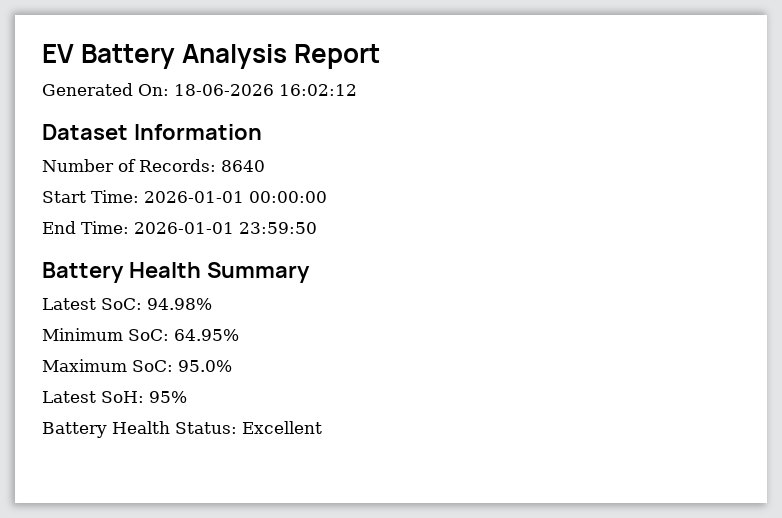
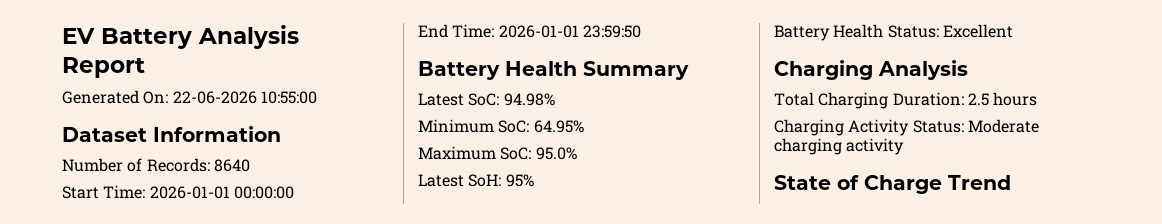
- Generated On: 18-06-2026 16:02:12
+ Generated On: 22-06-2026 10:55:00
+ Charging Analysis
+ Total Charging Duration: 2.5 hours
+ Charging Activity Status: Moderate charging activity
+ State of Charge Trend

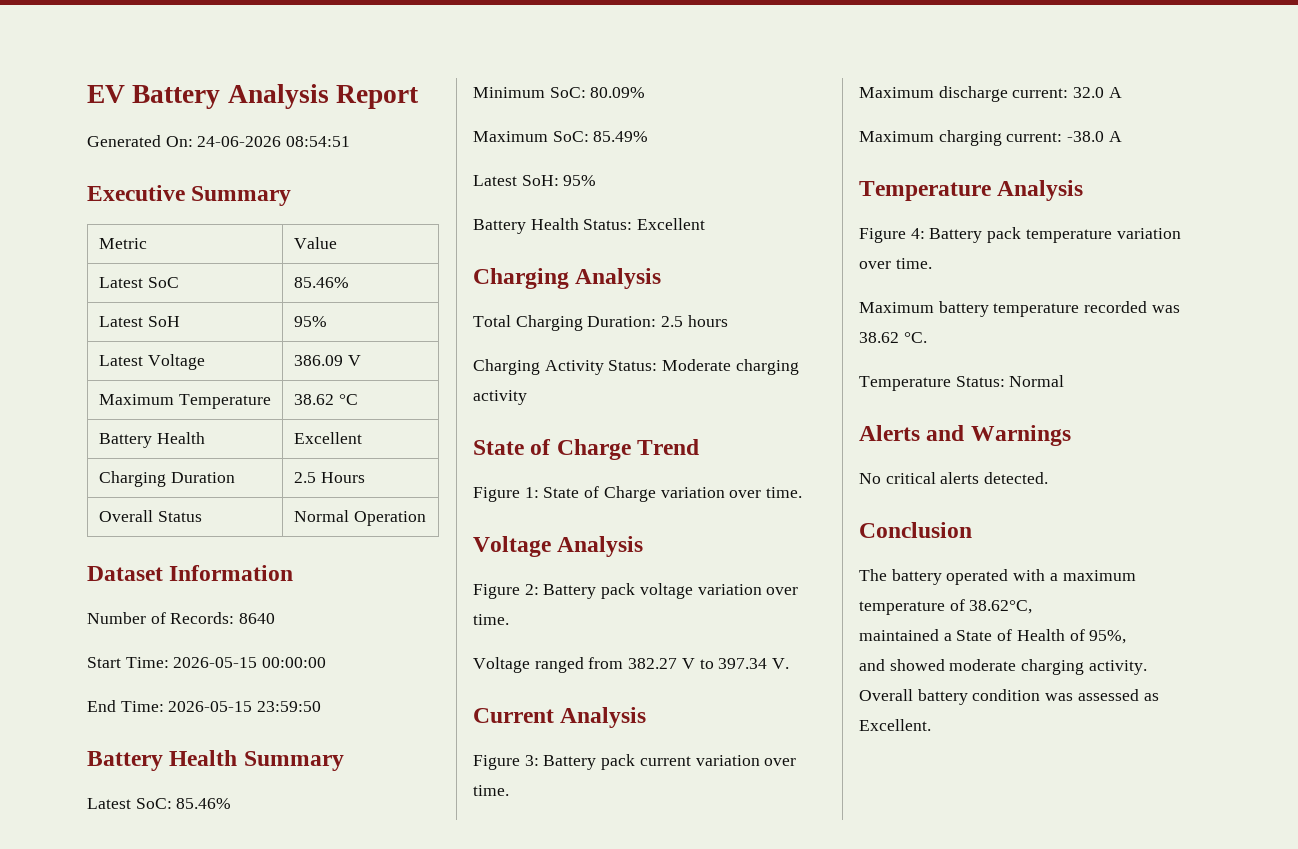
- Generated On: 22-06-2026 10:55:00
+ Generated On: 24-06-2026 08:54:51
+ Executive Summary
+ Metric | Value
+ Latest SoC | 85.46%
+ Latest SoH | 95%
+ Latest Voltage | 386.09 V
+ Maximum Temperature | 38.62 °C
+ Battery Health | Excellent
+ Charging Duration | 2.5 Hours
+ Overall Status | Normal Operation
- Start Time: 2026-01-01 00:00:00
+ Start Time: 2026-05-15 00:00:00
- End Time: 2026-01-01 23:59:50
+ End Time: 2026-05-15 23:59:50
- Latest SoC: 94.98%
+ Latest SoC: 85.46%
- Minimum SoC: 64.95%
+ Minimum SoC: 80.09%
- Maximum SoC: 95.0%
+ Maximum SoC: 85.49%
+ Figure 1: State of Charge variation over time.
+ Voltage Analysis
+ Figure 2: Battery pack voltage variation over time.
+ Voltage ranged from 382.27 V to 397.34 V.
+ Current Analysis
+ Figure 3: Battery pack current variation over time.
+ Maximum discharge current: 32.0 A
+ Maximum charging current: -38.0 A
+ Temperature Analysis
+ Figure 4: Battery pack temperature variation over time.
+ Maximum battery temperature recorded was 38.62 °C.
+ Temperature Status: Normal
+ Alerts and Warnings
+ No critical alerts detected.
+ Conclusion
+ The battery operated with a maximum temperature of 38.62°C,
+ maintained a State of Health of 95%,
+ and showed moderate charging activity.
+ Overall battery condition was assessed as Excellent.

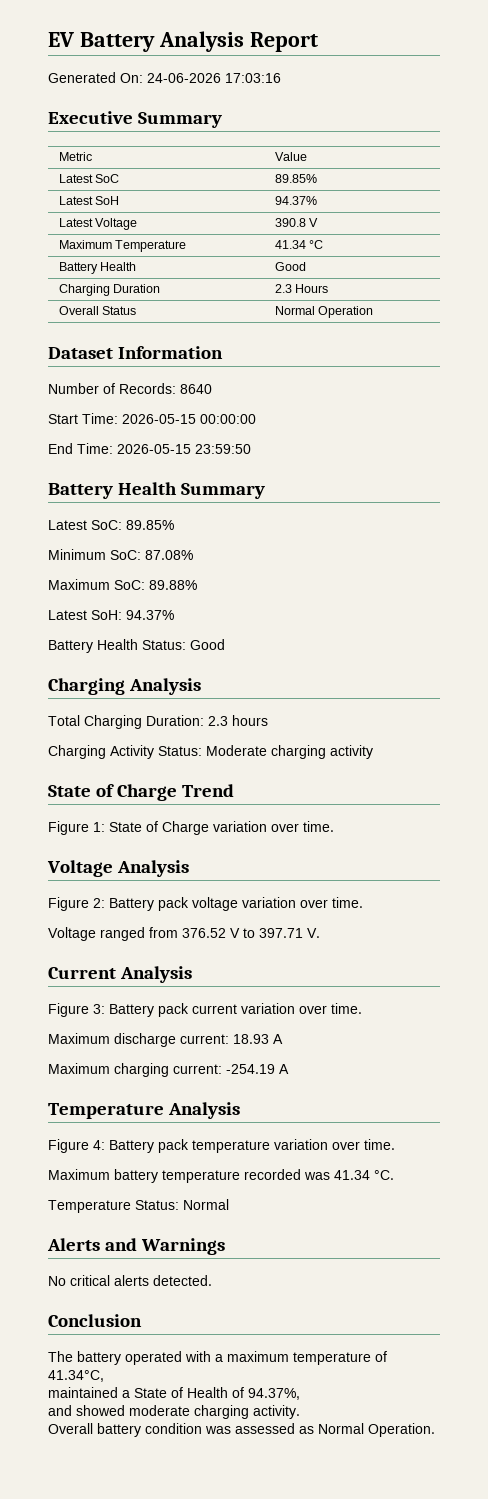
- Generated On: 24-06-2026 08:54:51
+ Generated On: 24-06-2026 17:03:16
- Latest SoC | 85.46%
+ Latest SoC | 89.85%
- Latest SoH | 95%
+ Latest SoH | 94.37%
- Latest Voltage | 386.09 V
+ Latest Voltage | 390.8 V
- Maximum Temperature | 38.62 °C
+ Maximum Temperature | 41.34 °C
- Battery Health | Excellent
+ Battery Health | Good
- Charging Duration | 2.5 Hours
+ Charging Duration | 2.3 Hours
- Latest SoC: 85.46%
+ Latest SoC: 89.85%
- Minimum SoC: 80.09%
+ Minimum SoC: 87.08%
- Maximum SoC: 85.49%
+ Maximum SoC: 89.88%
- Latest SoH: 95%
+ Latest SoH: 94.37%
- Battery Health Status: Excellent
+ Battery Health Status: Good
- Total Charging Duration: 2.5 hours
+ Total Charging Duration: 2.3 hours
- Voltage ranged from 382.27 V to 397.34 V.
+ Voltage ranged from 376.52 V to 397.71 V.
- Maximum discharge current: 32.0 A
+ Maximum discharge current: 18.93 A
- Maximum charging current: -38.0 A
+ Maximum charging current: -254.19 A
- Maximum battery temperature recorded was 38.62 °C.
+ Maximum battery temperature recorded was 41.34 °C.
- The battery operated with a maximum temperature of 38.62°C,
+ The battery operated with a maximum temperature of 41.34°C,
- maintained a State of Health of 95%,
+ maintained a State of Health of 94.37%,
- Overall battery condition was assessed as Excellent.
+ Overall battery condition was assessed as Normal Operation.

